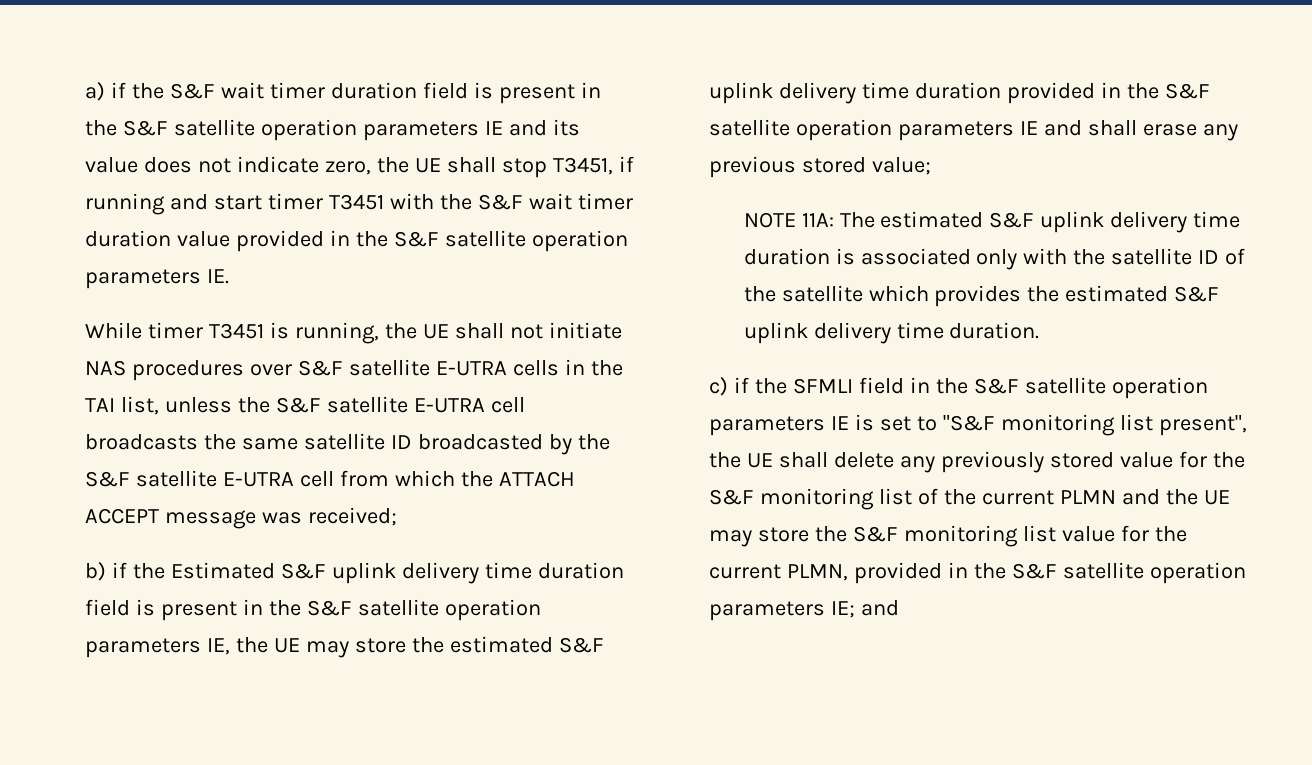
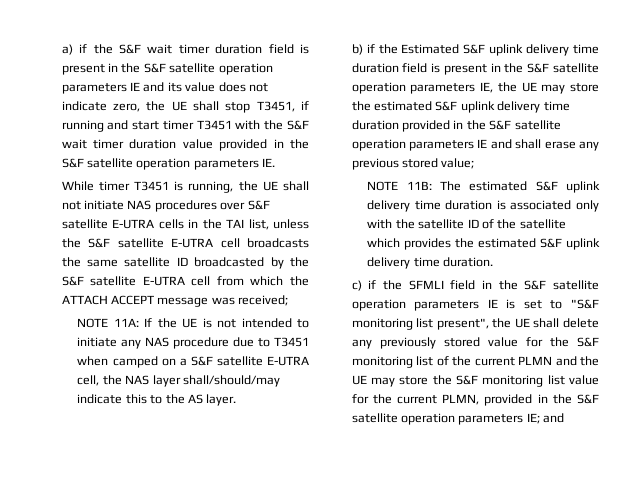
+ NOTE 11A: If the UE is not intended to initiate any NAS procedure due to T3451 when camped on a S&F satellite E-UTRA cell, the NAS layer shall/should/may indicate this to the AS layer.
- NOTE 11A: The estimated S&F uplink delivery time duration is associated only with the satellite ID of the satellite which provides the estimated S&F uplink delivery time duration.
+ NOTE 11B: The estimated S&F uplink delivery time duration is associated only with the satellite ID of the satellite which provides the estimated S&F uplink delivery time duration.

